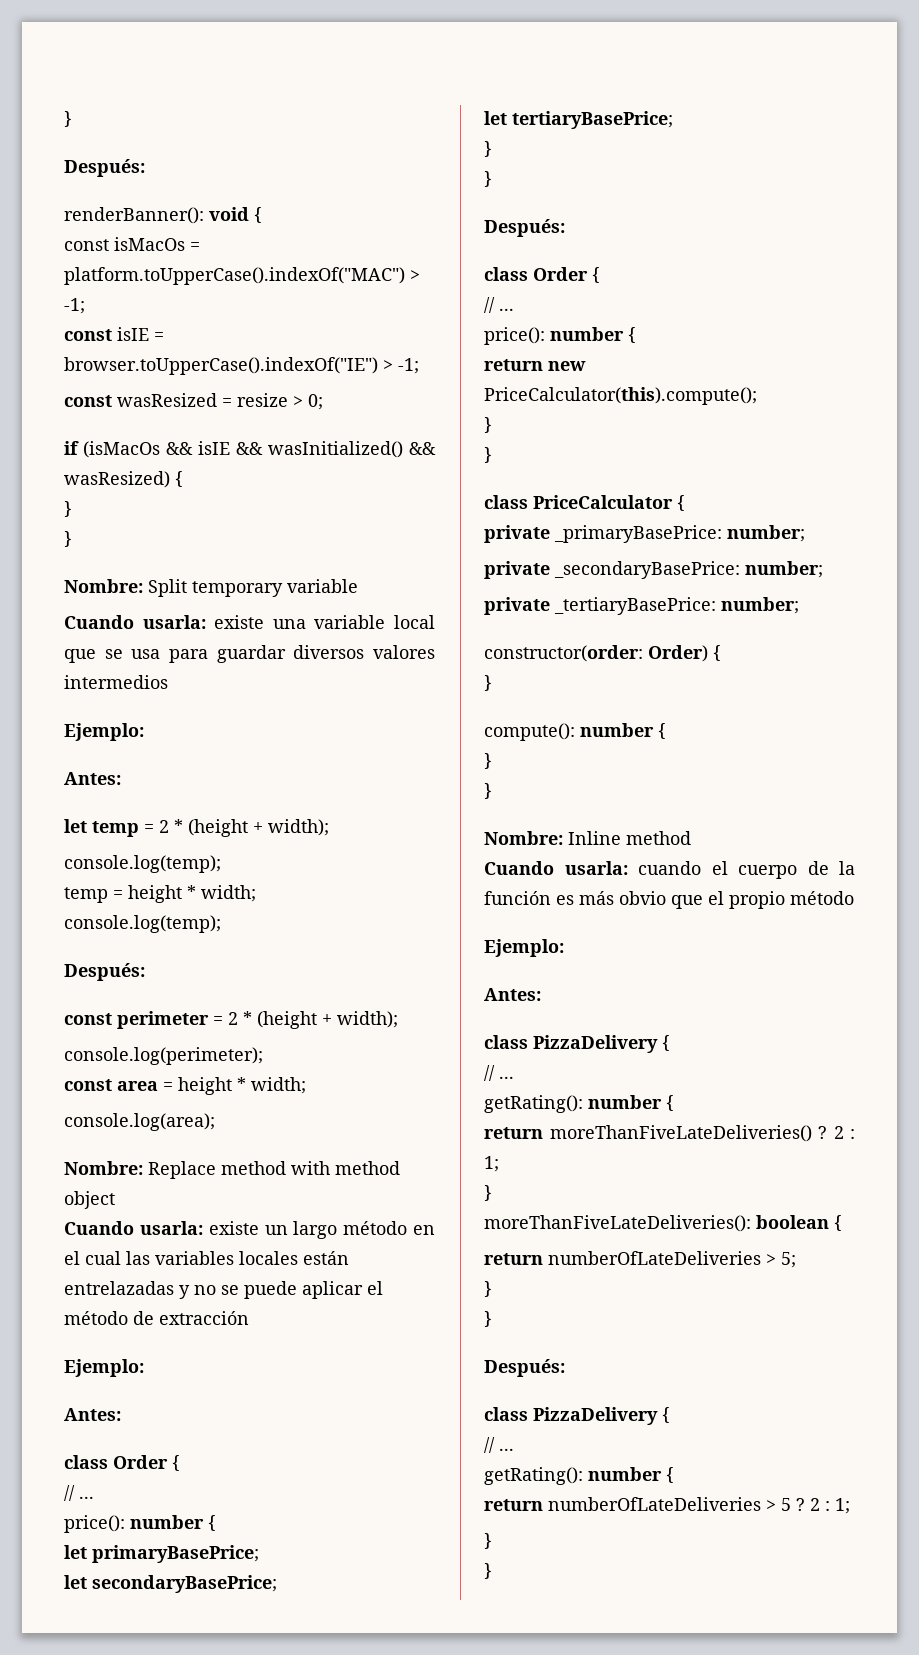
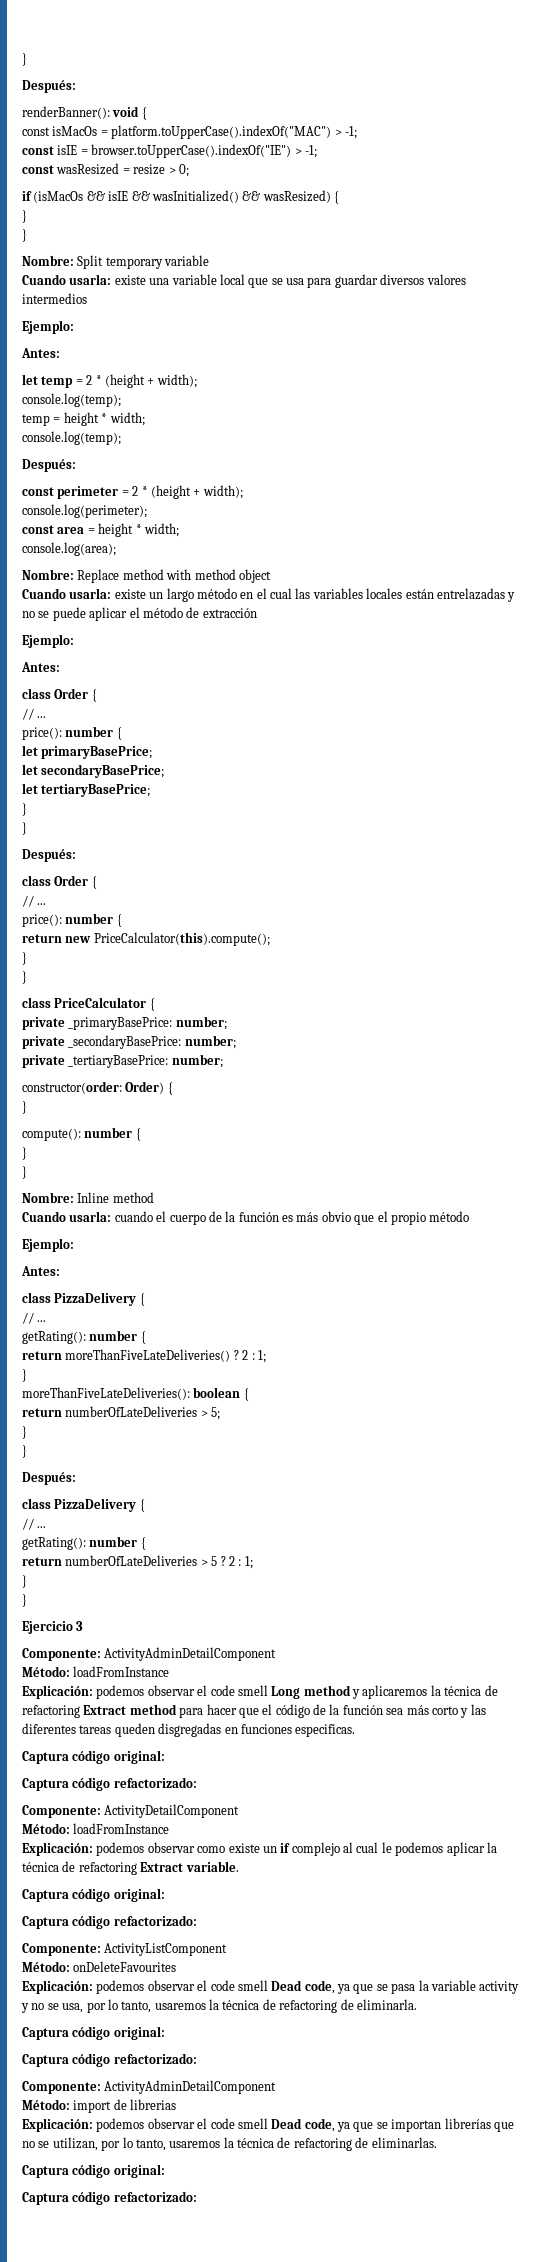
+ Ejercicio 3
+ Componente: ActivityAdminDetailComponent
+ Método: loadFromInstance
+ Explicación: podemos observar el code smell Long method y aplicaremos la técnica de refactoring Extract method para hacer que el código de la función sea más corto y las diferentes tareas queden disgregadas en funciones especificas.
+ Captura código original:
+ Captura código refactorizado:
+ Componente: ActivityDetailComponent
+ Método: loadFromInstance
+ Explicación: podemos observar como existe un if complejo al cual le podemos aplicar la técnica de refactoring Extract variable.
+ Captura código original:
+ Captura código refactorizado:
+ Componente: ActivityListComponent
+ Método: onDeleteFavourites
+ Explicación: podemos observar el code smell Dead code, ya que se pasa la variable activity y no se usa, por lo tanto, usaremos la técnica de refactoring de eliminarla.
+ Captura código original:
+ Captura código refactorizado:
+ Componente: ActivityAdminDetailComponent
+ Método: import de librerias
+ Explicación: podemos observar el code smell Dead code, ya que se importan librerías que no se utilizan, por lo tanto, usaremos la técnica de refactoring de eliminarlas.
+ Captura código original:
+ Captura código refactorizado:

